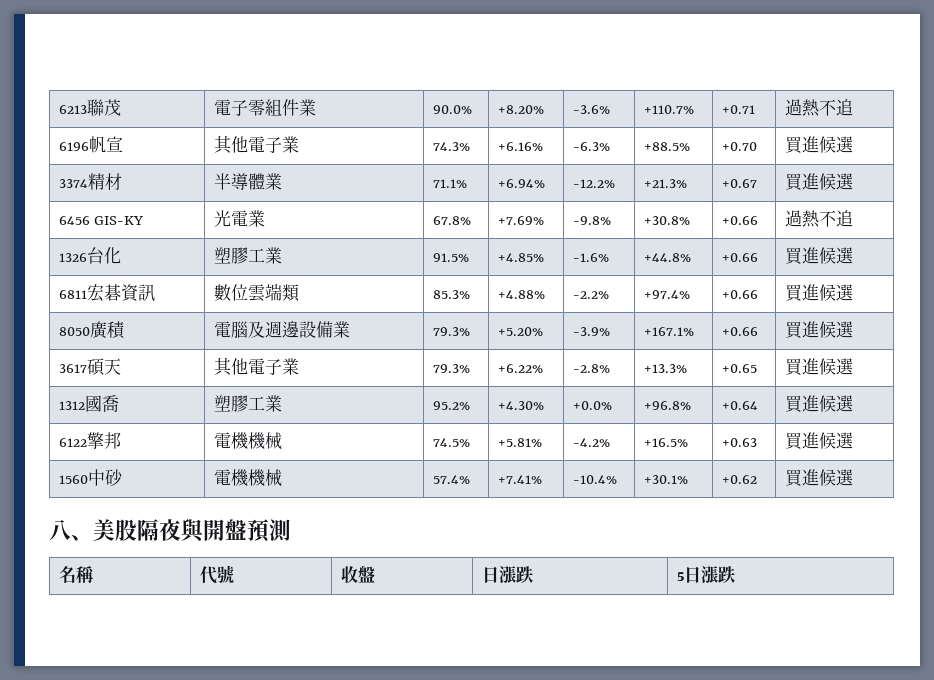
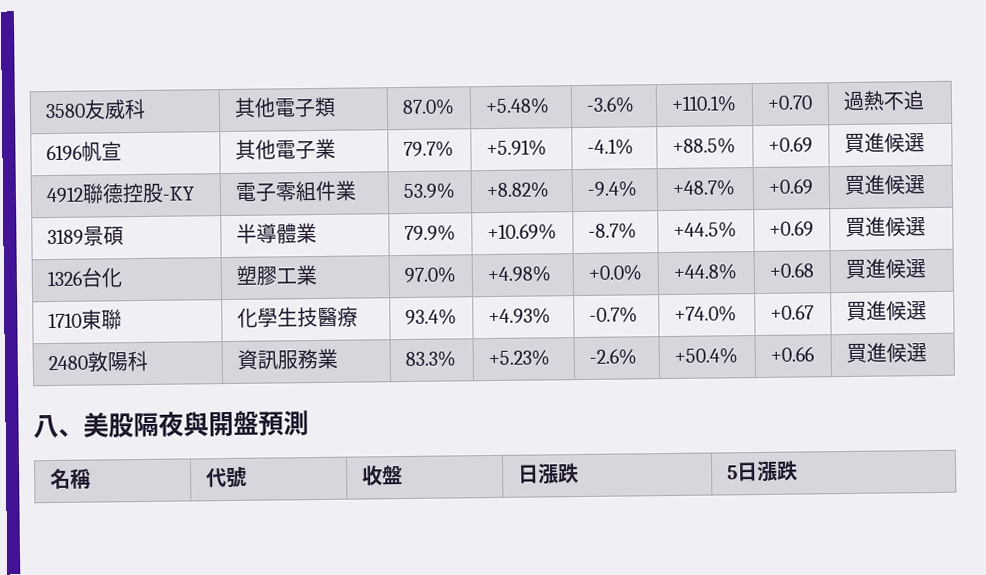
- 6213聯茂 | 電子零組件業 | 90.0% | +8.20% | -3.6% | +110.7% | +0.71 | 過熱不追
+ 3580友威科 | 其他電子類 | 87.0% | +5.48% | -3.6% | +110.1% | +0.70 | 過熱不追
- 6196帆宣 | 其他電子業 | 74.3% | +6.16% | -6.3% | +88.5% | +0.70 | 買進候選
- 3374精材 | 半導體業 | 71.1% | +6.94% | -12.2% | +21.3% | +0.67 | 買進候選
- 6456 GIS-KY | 光電業 | 67.8% | +7.69% | -9.8% | +30.8% | +0.66 | 過熱不追
+ 6196帆宣 | 其他電子業 | 79.7% | +5.91% | -4.1% | +88.5% | +0.69 | 買進候選
+ 4912聯德控股-KY | 電子零組件業 | 53.9% | +8.82% | -9.4% | +48.7% | +0.69 | 買進候選
+ 3189景碩 | 半導體業 | 79.9% | +10.69% | -8.7% | +44.5% | +0.69 | 買進候選
- 1326台化 | 塑膠工業 | 91.5% | +4.85% | -1.6% | +44.8% | +0.66 | 買進候選
- 6811宏碁資訊 | 數位雲端類 | 85.3% | +4.88% | -2.2% | +97.4% | +0.66 | 買進候選
- 8050廣積 | 電腦及週邊設備業 | 79.3% | +5.20% | -3.9% | +167.1% | +0.66 | 買進候選
- 3617碩天 | 其他電子業 | 79.3% | +6.22% | -2.8% | +13.3% | +0.65 | 買進候選
- 1312國喬 | 塑膠工業 | 95.2% | +4.30% | +0.0% | +96.8% | +0.64 | 買進候選
- 6122擎邦 | 電機機械 | 74.5% | +5.81% | -4.2% | +16.5% | +0.63 | 買進候選
- 1560中砂 | 電機機械 | 57.4% | +7.41% | -10.4% | +30.1% | +0.62 | 買進候選
+ 1326台化 | 塑膠工業 | 97.0% | +4.98% | +0.0% | +44.8% | +0.68 | 買進候選
+ 1710東聯 | 化學生技醫療 | 93.4% | +4.93% | -0.7% | +74.0% | +0.67 | 買進候選
+ 2480敦陽科 | 資訊服務業 | 83.3% | +5.23% | -2.6% | +50.4% | +0.66 | 買進候選

